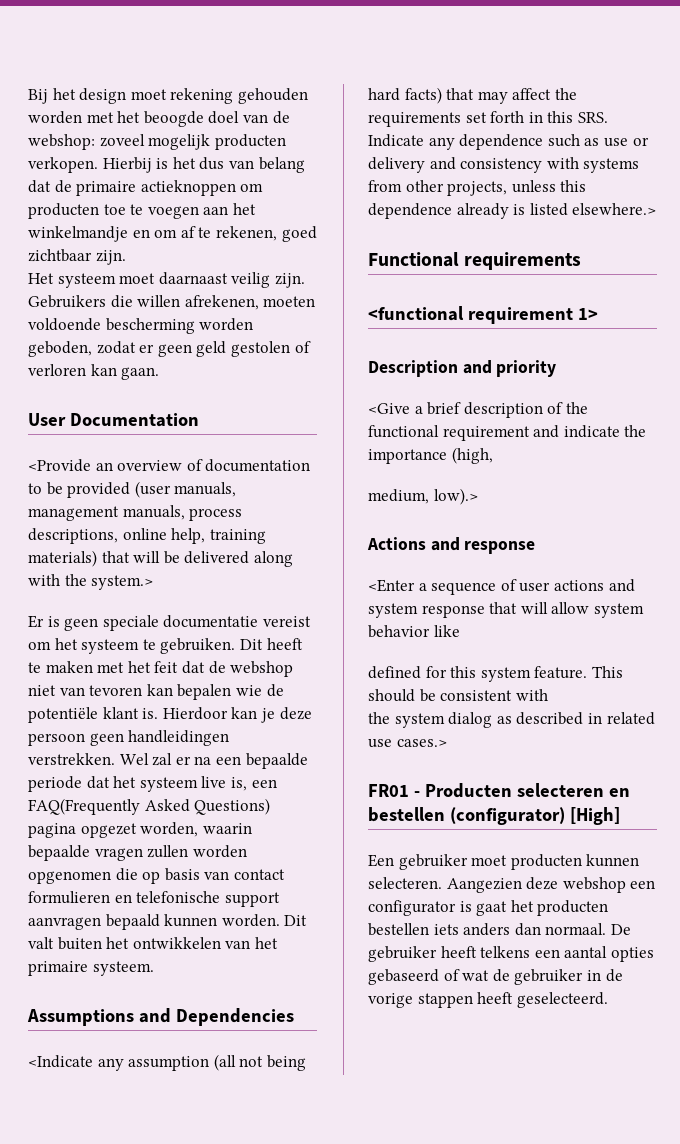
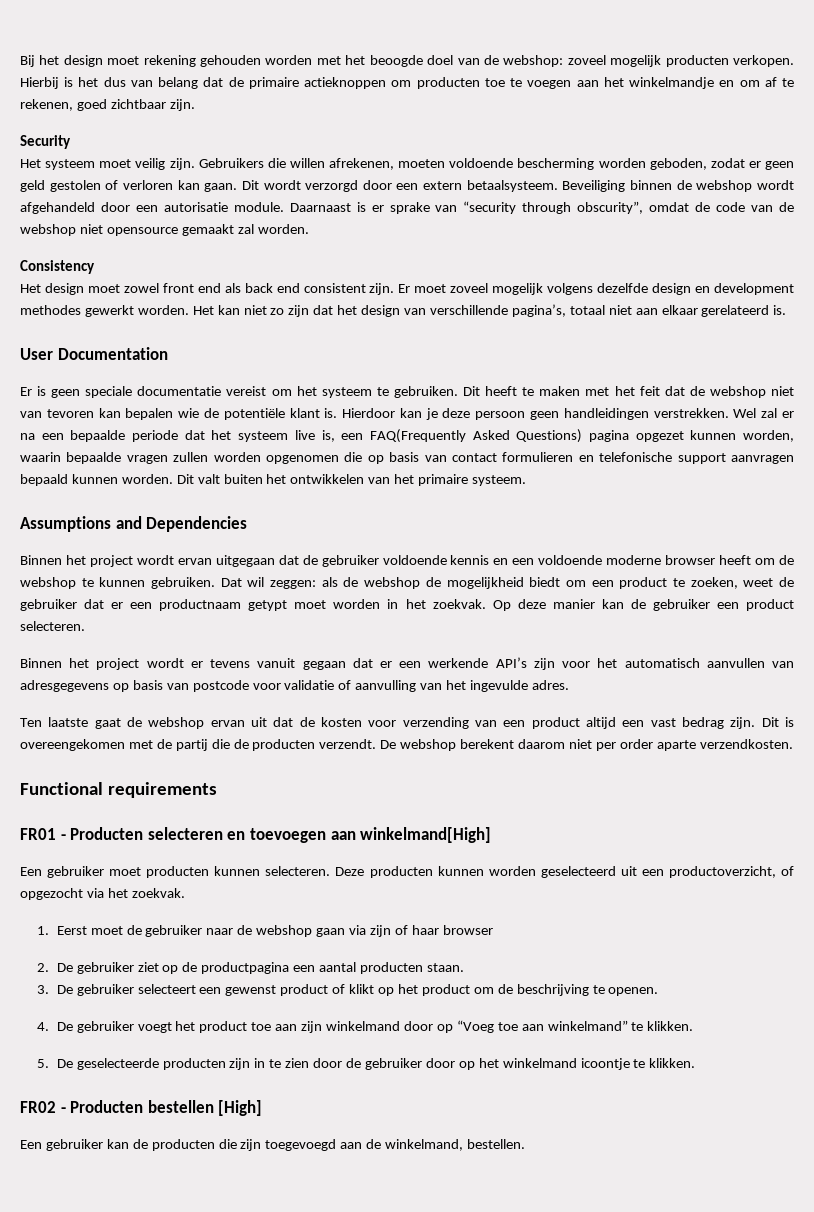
+ Security
- Het systeem moet daarnaast veilig zijn.
+ Het systeem moet veilig zijn.
- Gebruikers die willen afrekenen, moeten voldoende bescherming worden geboden, zodat er geen geld gestolen of verloren kan gaan.
+ Gebruikers die willen afrekenen, moeten voldoende bescherming worden geboden, zodat er geen geld gestolen of verloren kan gaan. Dit wordt verzorgd door een extern betaalsysteem. Beveiliging binnen de webshop wordt afgehandeld door een autorisatie module. Daarnaast is er sprake van “security through obscurity”, omdat de code van de webshop niet opensource gemaakt zal worden.
+ Consistency
+ Het design moet zowel front end als back end consistent zijn. Er moet zoveel mogelijk volgens dezelfde design en development methodes gewerkt worden. Het kan niet zo zijn dat het design van verschillende pagina’s, totaal niet aan elkaar gerelateerd is.
  User Documentation
- <Provide an overview of documentation to be provided (user manuals, management manuals, process descriptions, online help, training materials) that will be delivered along with the system.>
- Wel zal er na een bepaalde periode dat het systeem live is, een FAQ(Frequently Asked Questions) pagina opgezet worden, waarin bepaalde vragen zullen worden opgenomen die op basis van contact formulieren en telefonische support aanvragen bepaald kunnen worden.
+ Wel zal er na een bepaalde periode dat het systeem live is, een FAQ(Frequently Asked Questions) pagina opgezet kunnen worden, waarin bepaalde vragen zullen worden opgenomen die op basis van contact formulieren en telefonische support aanvragen bepaald kunnen worden.
- <Indicate any assumption (all not being hard facts) that may affect the requirements set forth in this SRS. Indicate any dependence such as use or delivery and consistency with systems from other projects, unless this dependence already is listed elsewhere.>
+ Binnen het project wordt ervan uitgegaan dat de gebruiker voldoende kennis en een voldoende moderne browser heeft om de webshop te kunnen gebruiken. Dat wil zeggen: als de webshop de mogelijkheid biedt om een product te zoeken, weet de gebruiker dat er een productnaam getypt moet worden in het zoekvak. Op deze manier kan de gebruiker een product selecteren.
+ Binnen het project wordt er tevens vanuit gegaan dat er een werkende API’s zijn voor het automatisch aanvullen van adresgegevens op basis van postcode voor validatie of aanvulling van het ingevulde adres.
+ Ten laatste gaat de webshop ervan uit dat de kosten voor verzending van een product altijd een vast bedrag zijn. Dit is overeengekomen met de partij die de producten verzendt. De webshop berekent daarom niet per order aparte verzendkosten.
  Functional requirements
- <functional requirement 1>
- Description and priority
- <Give a brief description of the functional requirement and indicate the importance (high,
- medium, low).>
- Actions and response
- <Enter a sequence of user actions and system response that will allow system behavior like
- defined for this system feature. This should be consistent with
- the system dialog as described in related use cases.>
- FR01 - Producten selecteren en bestellen (configurator) [High]
+ FR01 - Producten selecteren en toevoegen aan winkelmand[High]
- Aangezien deze webshop een configurator is gaat het producten bestellen iets anders dan normaal. De gebruiker heeft telkens een aantal opties gebaseerd of wat de gebruiker in de vorige stappen heeft geselecteerd.
+ Deze producten kunnen worden geselecteerd uit een productoverzicht, of opgezocht via het zoekvak.
+ 1. Eerst moet de gebruiker naar de webshop gaan via zijn of haar browser
+ 2. De gebruiker ziet op de productpagina een aantal producten staan.
+ 3. De gebruiker selecteert een gewenst product of klikt op het product om de beschrijving te openen.
+ 4. De gebruiker voegt het product toe aan zijn winkelmand door op “Voeg toe aan winkelmand” te klikken.
+ 5. De geselecteerde producten zijn in te zien door de gebruiker door op het winkelmand icoontje te klikken.
+ FR02 - Producten bestellen [High]
+ Een gebruiker kan de producten die zijn toegevoegd aan de winkelmand, bestellen.

